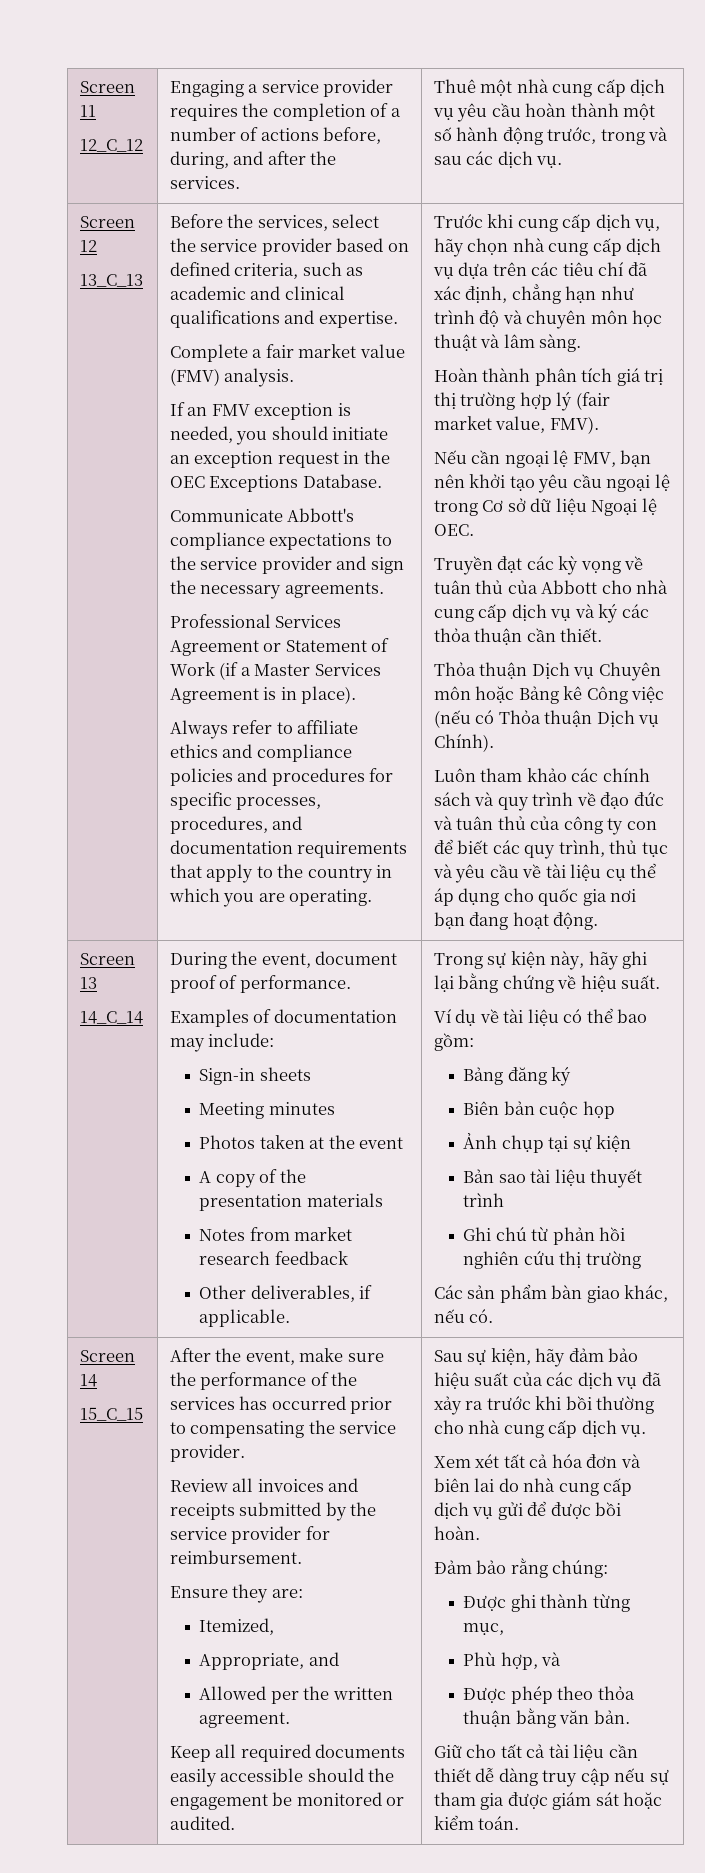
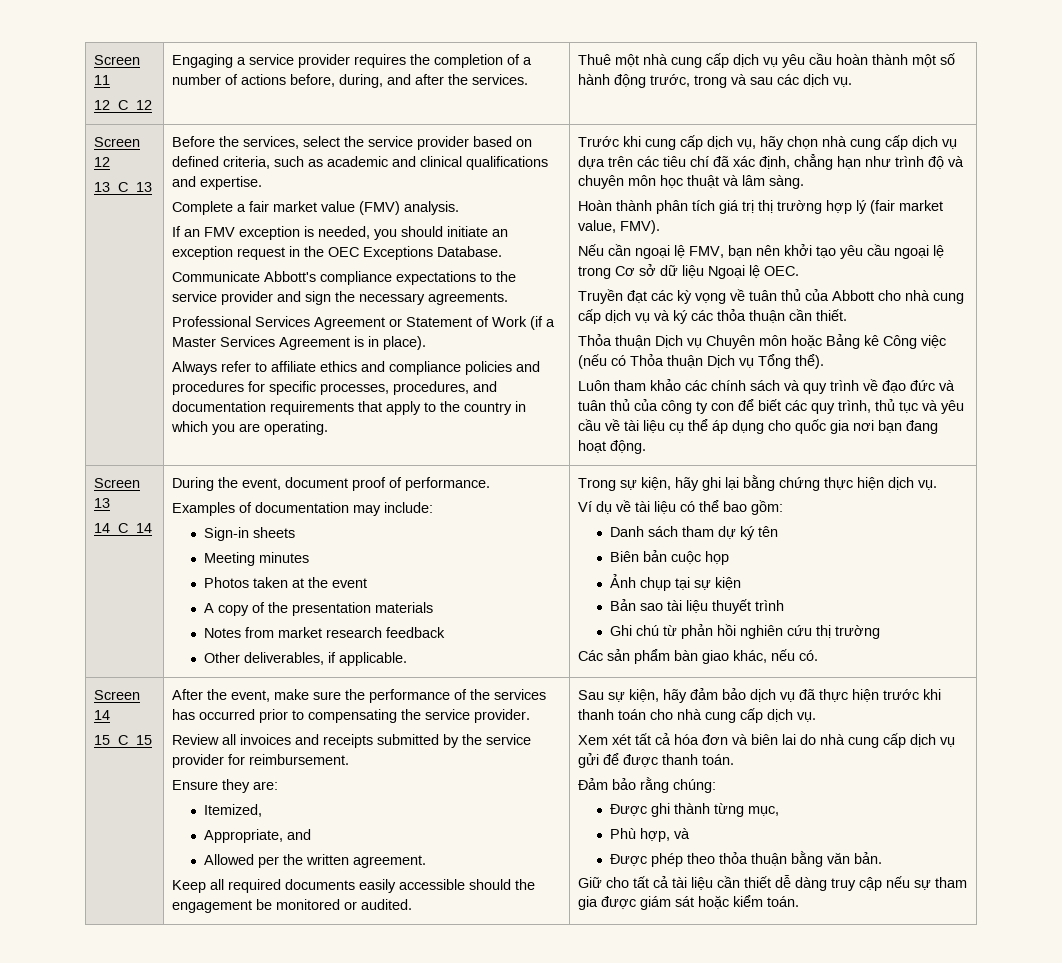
- Thỏa thuận Dịch vụ Chuyên môn hoặc Bảng kê Công việc (nếu có Thỏa thuận Dịch vụ Chính).
+ Thỏa thuận Dịch vụ Chuyên môn hoặc Bảng kê Công việc (nếu có Thỏa thuận Dịch vụ Tổng thể).
- Trong sự kiện này, hãy ghi lại bằng chứng về hiệu suất.
+ Trong sự kiện, hãy ghi lại bằng chứng thực hiện dịch vụ.
- Bảng đăng ký
+ Danh sách tham dự ký tên
- Sau sự kiện, hãy đảm bảo hiệu suất của các dịch vụ đã xảy ra trước khi bồi thường cho nhà cung cấp dịch vụ.
+ Sau sự kiện, hãy đảm bảo dịch vụ đã thực hiện trước khi thanh toán cho nhà cung cấp dịch vụ.
- Xem xét tất cả hóa đơn và biên lai do nhà cung cấp dịch vụ gửi để được bồi hoàn.
+ Xem xét tất cả hóa đơn và biên lai do nhà cung cấp dịch vụ gửi để được thanh toán.

